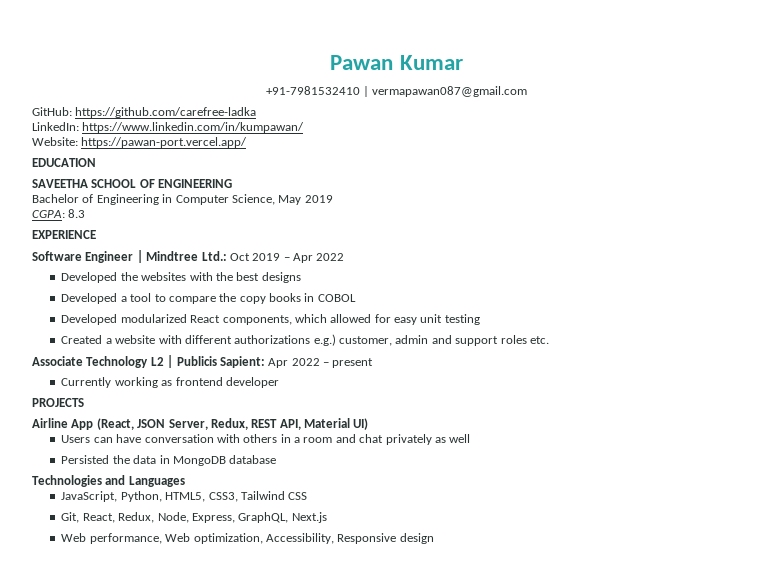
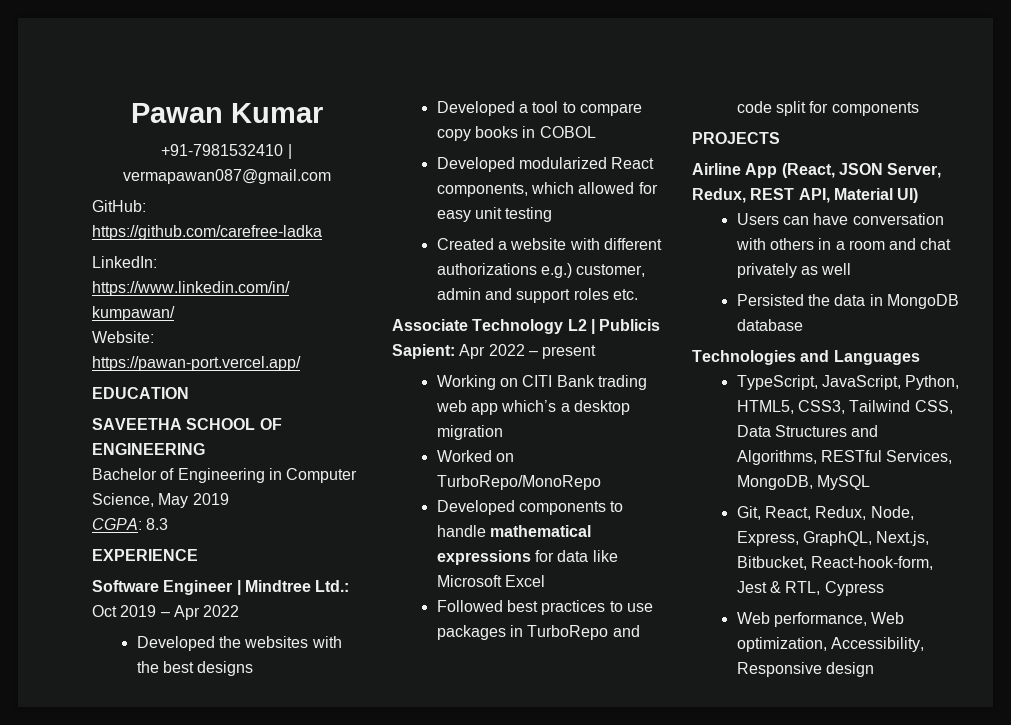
- Developed a tool to compare the copy books in COBOL
+ Developed a tool to compare copy books in COBOL
- Currently working as frontend developer
+ Working on CITI Bank trading web app which’s a desktop migration
+ Worked on TurboRepo/MonoRepo
+ Developed components to handle mathematical expressions for data like Microsoft Excel
+ Followed best practices to use packages in TurboRepo and code split for components
- JavaScript, Python, HTML5, CSS3, Tailwind CSS
+ TypeScript, JavaScript, Python, HTML5, CSS3, Tailwind CSS, Data Structures and Algorithms, RESTful Services, MongoDB, MySQL
- Git, React, Redux, Node, Express, GraphQL, Next.js
+ Git, React, Redux, Node, Express, GraphQL, Next.js, Bitbucket, React-hook-form, Jest & RTL, Cypress

